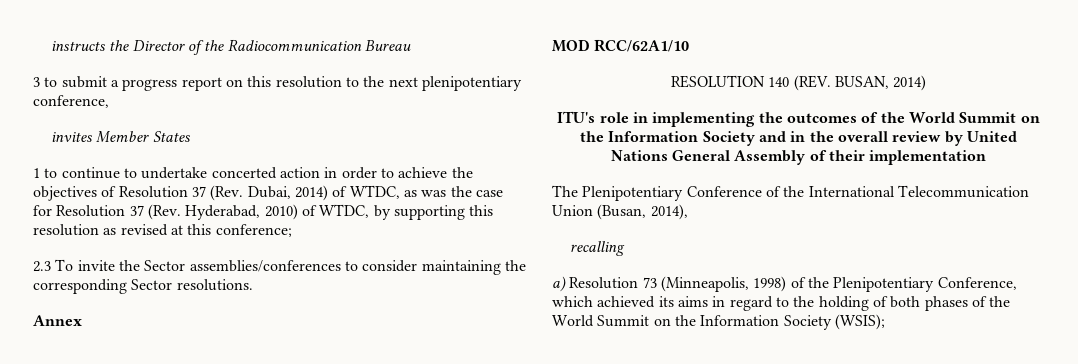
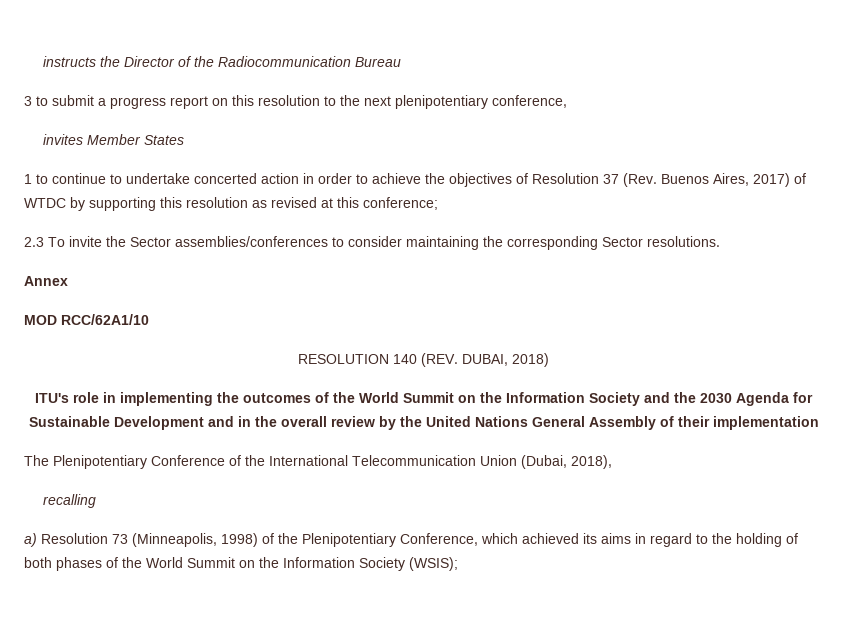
- 1 to continue to undertake concerted action in order to achieve the objectives of Resolution 37 (Rev. Dubai, 2014) of WTDC, as was the case for Resolution 37 (Rev. Hyderabad, 2010) of WTDC, by supporting this resolution as revised at this conference;
+ 1 to continue to undertake concerted action in order to achieve the objectives of Resolution 37 (Rev. Buenos Aires, 2017) of WTDC by supporting this resolution as revised at this conference;
- RESOLUTION 140 (REV. BUSAN, 2014)
+ RESOLUTION 140 (REV. DUBAI, 2018)
- ITU's role in implementing the outcomes of the World Summit on the Information Society and in the overall review by United Nations General Assembly of their implementation
+ ITU's role in implementing the outcomes of the World Summit on the Information Society and the 2030 Agenda for Sustainable Development and in the overall review by the United Nations General Assembly of their implementation
- The Plenipotentiary Conference of the International Telecommunication Union (Busan, 2014),
+ The Plenipotentiary Conference of the International Telecommunication Union (Dubai, 2018),

